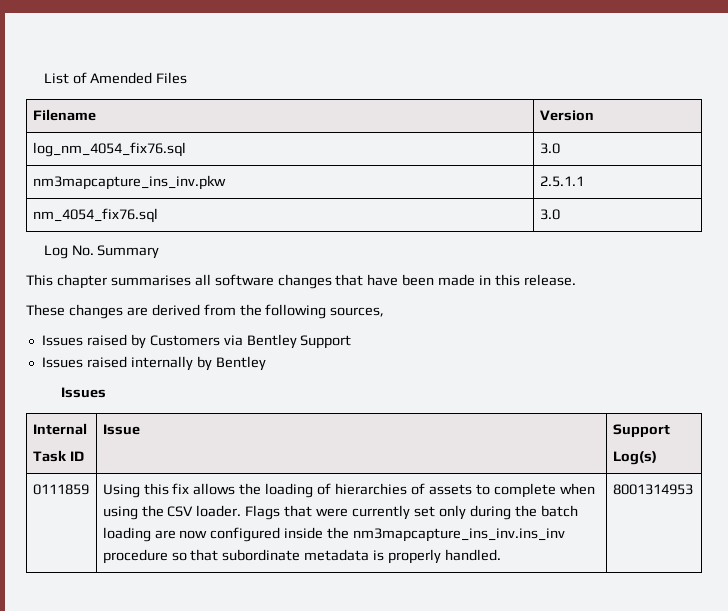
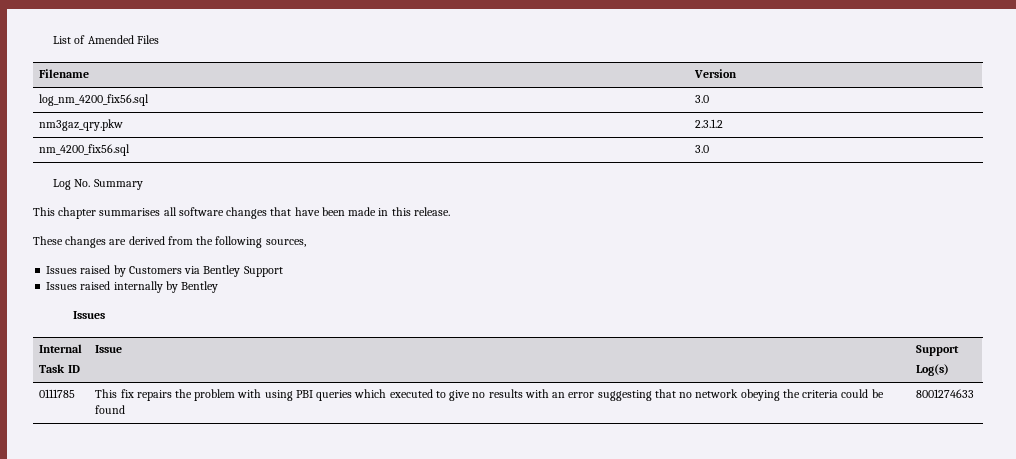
- log_nm_4054_fix76.sql | 3.0
- nm3mapcapture_ins_inv.pkw | 2.5.1.1
- nm_4054_fix76.sql | 3.0
+ log_nm_4200_fix56.sql | 3.0
+ nm3gaz_qry.pkw | 2.3.1.2
+ nm_4200_fix56.sql | 3.0
- 0111859 | Using this fix allows the loading of hierarchies of assets to complete when using the CSV loader. Flags that were currently set only during the batch loading are now configured inside the nm3mapcapture_ins_inv.ins_inv procedure so that subordinate metadata is properly handled. | 8001314953
+ 0111785 | This fix repairs the problem with using PBI queries which executed to give no results with an error suggesting that no network obeying the criteria could be found | 8001274633

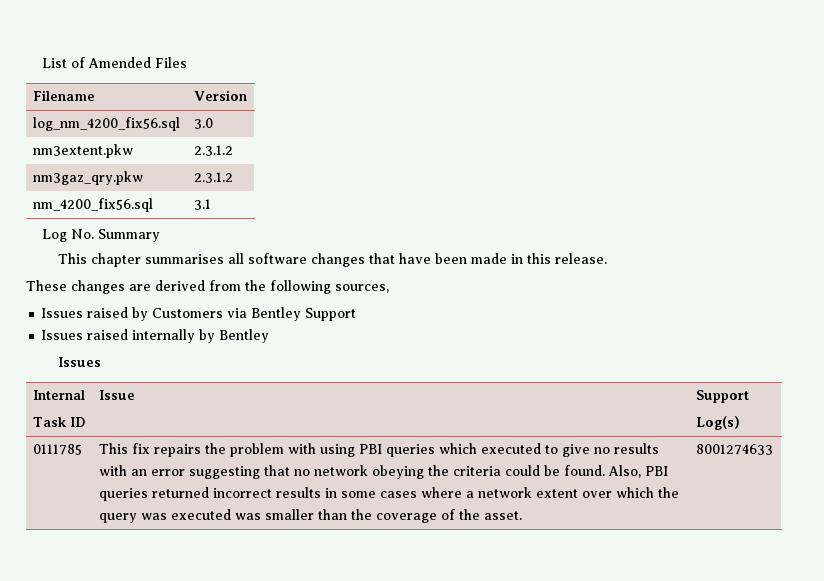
+ nm3extent.pkw | 2.3.1.2
- nm_4200_fix56.sql | 3.0
+ nm_4200_fix56.sql | 3.1
- This fix repairs the problem with using PBI queries which executed to give no results with an error suggesting that no network obeying the criteria could be found
+ This fix repairs the problem with using PBI queries which executed to give no results with an error suggesting that no network obeying the criteria could be found. Also, PBI queries returned incorrect results in some cases where a network extent over which the query was executed was smaller than the coverage of the asset.

